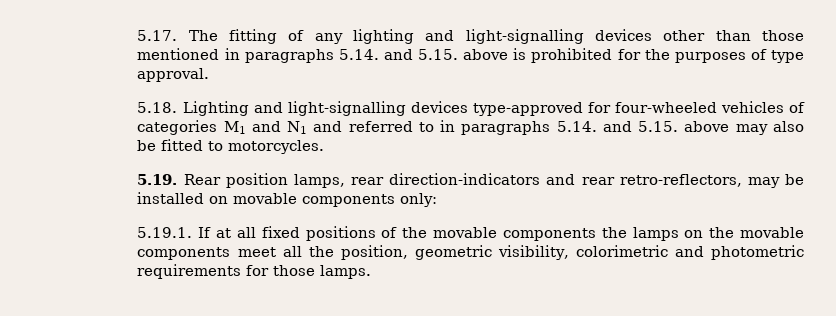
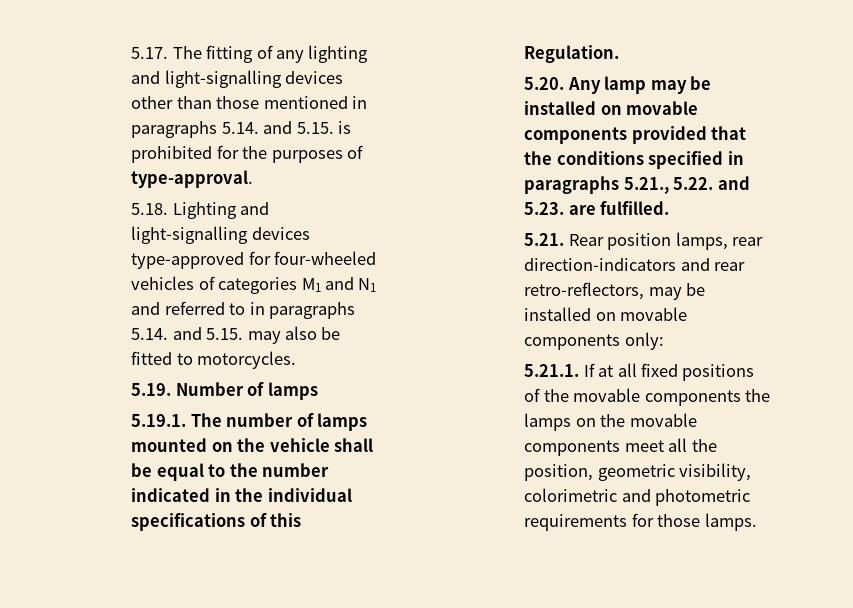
- 5.17. The fitting of any lighting and light-signalling devices other than those mentioned in paragraphs 5.14. and 5.15. above is prohibited for the purposes of type approval.
+ 5.17. The fitting of any lighting and light-signalling devices other than those mentioned in paragraphs 5.14. and 5.15. is prohibited for the purposes of type-approval.
- 5.18. Lighting and light-signalling devices type-approved for four-wheeled vehicles of categories M1 and N1 and referred to in paragraphs 5.14. and 5.15. above may also be fitted to motorcycles.
+ 5.18. Lighting and light-signalling devices type-approved for four-wheeled vehicles of categories M1 and N1 and referred to in paragraphs 5.14. and 5.15. may also be fitted to motorcycles.
- 5.19. Rear position lamps, rear direction-indicators and rear retro-reflectors, may be installed on movable components only:
+ 5.19. Number of lamps
+ 5.19.1. The number of lamps mounted on the vehicle shall be equal to the number indicated in the individual specifications of this Regulation.
+ 5.20. Any lamp may be installed on movable components provided that the conditions specified in paragraphs 5.21., 5.22. and 5.23. are fulfilled.
+ 5.21. Rear position lamps, rear direction-indicators and rear retro-reflectors, may be installed on movable components only:
- 5.19.1. If at all fixed positions of the movable components the lamps on the movable components meet all the position, geometric visibility, colorimetric and photometric requirements for those lamps.
+ 5.21.1. If at all fixed positions of the movable components the lamps on the movable components meet all the position, geometric visibility, colorimetric and photometric requirements for those lamps.

